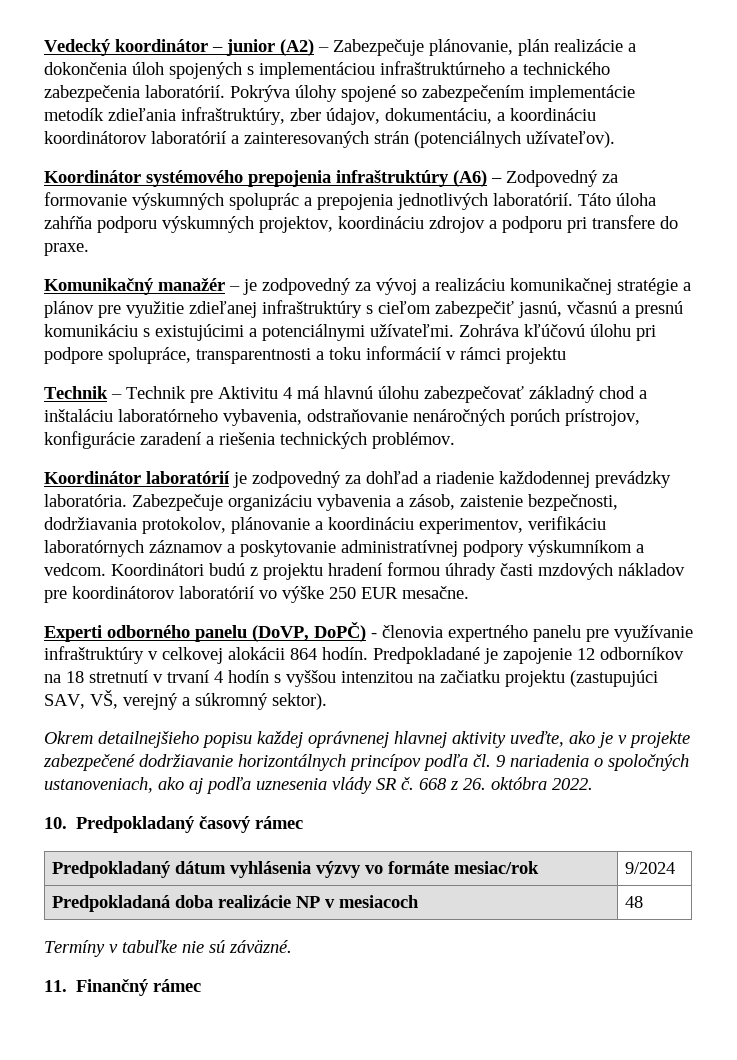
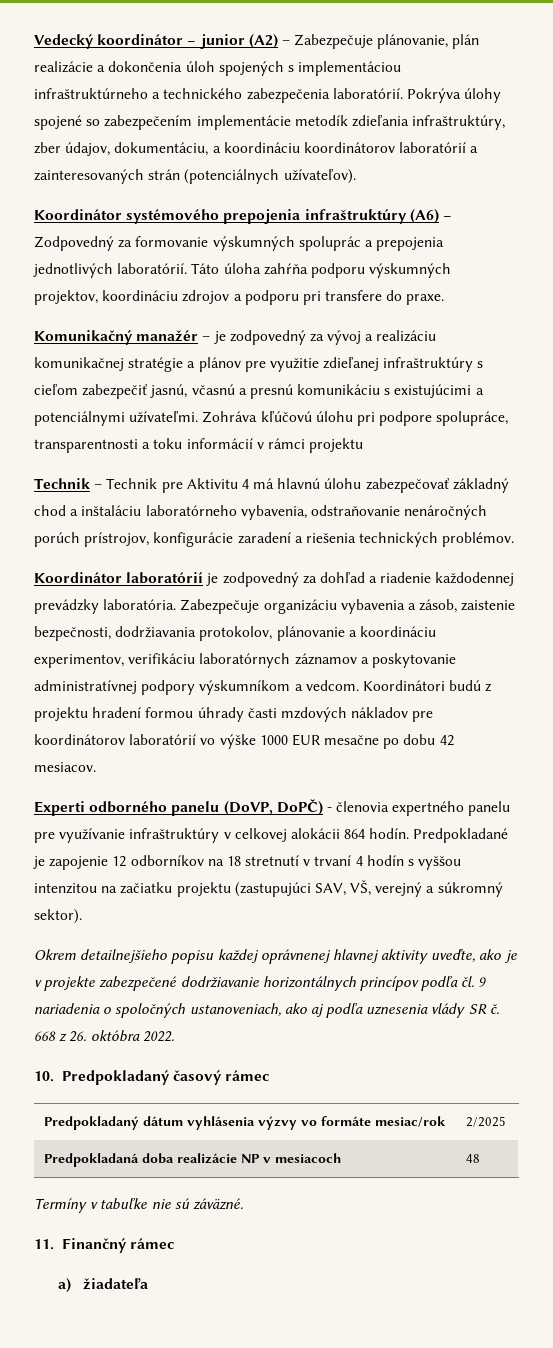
- Koordinátori budú z projektu hradení formou úhrady časti mzdových nákladov pre koordinátorov laboratórií vo výške 250 EUR mesačne.
+ Koordinátori budú z projektu hradení formou úhrady časti mzdových nákladov pre koordinátorov laboratórií vo výške 1000 EUR mesačne po dobu 42 mesiacov.
- Predpokladaný dátum vyhlásenia výzvy vo formáte mesiac/rok | 9/2024
+ Predpokladaný dátum vyhlásenia výzvy vo formáte mesiac/rok | 2/2025
+ a) žiadateľa

